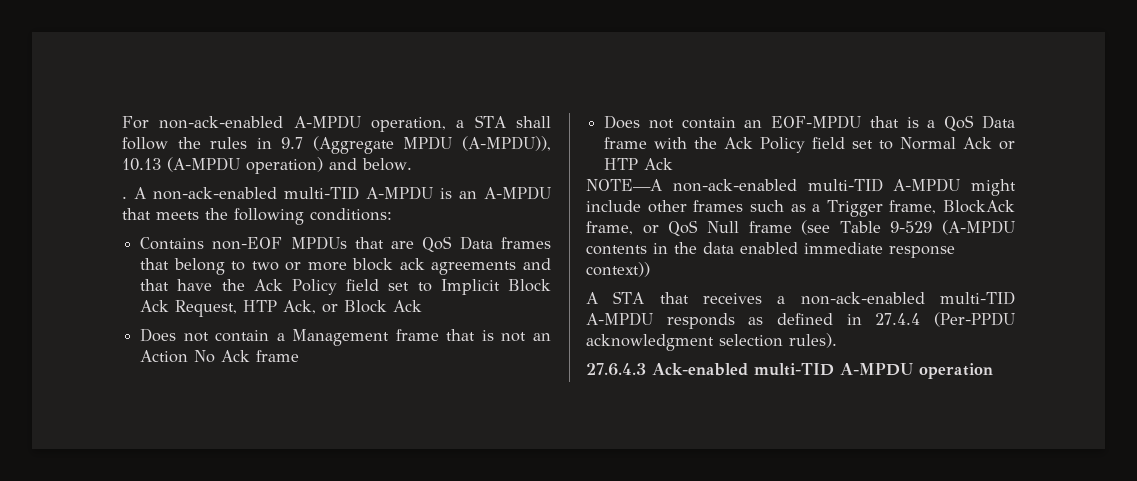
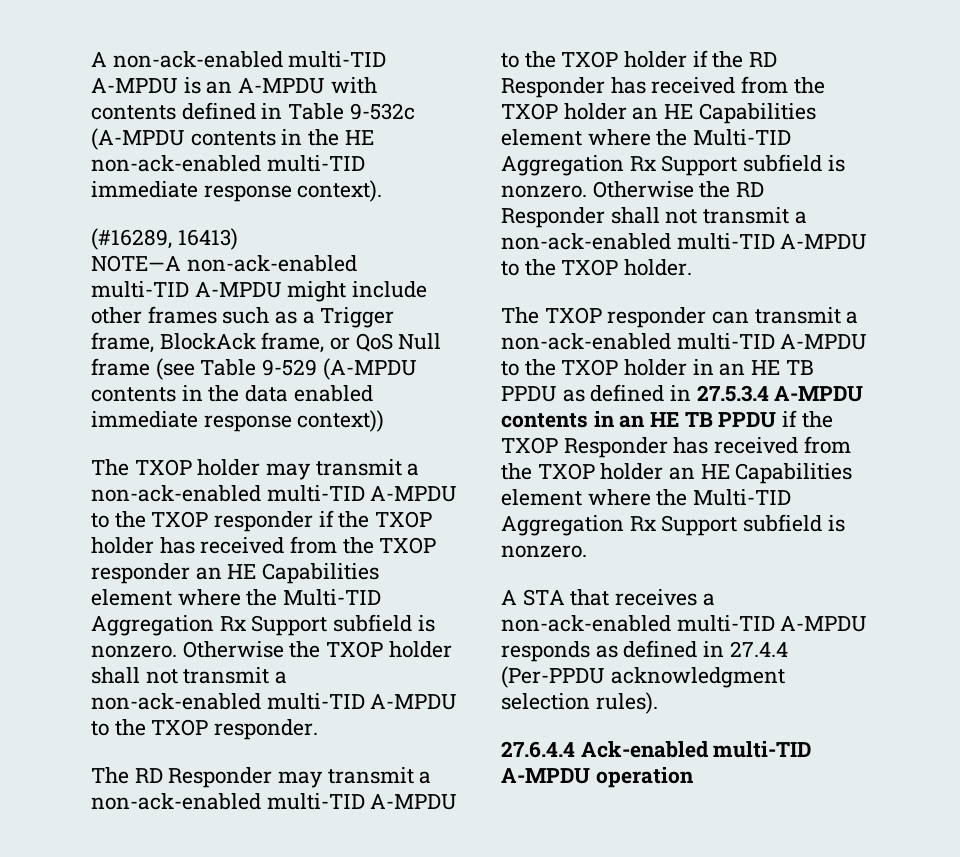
- For non-ack-enabled A-MPDU operation, a STA shall follow the rules in 9.7 (Aggregate MPDU (A-MPDU)), 10.13 (A-MPDU operation) and below.
- . A non-ack-enabled multi-TID A-MPDU is an A-MPDU that meets the following conditions:
- Contains non-EOF MPDUs that are QoS Data frames that belong to two or more block ack agreements and that have the Ack Policy field set to Implicit Block Ack Request, HTP Ack, or Block Ack
- Does not contain a Management frame that is not an Action No Ack frame
- Does not contain an EOF-MPDU that is a QoS Data frame with the Ack Policy field set to Normal Ack or HTP Ack
+ A non-ack-enabled multi-TID A-MPDU is an A-MPDU with contents defined in Table 9-532c (A-MPDU contents in the HE non-ack-enabled multi-TID immediate response context).
+ (#16289, 16413)
+ The TXOP holder may transmit a non-ack-enabled multi-TID A-MPDU to the TXOP responder if the TXOP holder has received from the TXOP responder an HE Capabilities element where the Multi-TID Aggregation Rx Support subfield is nonzero. Otherwise the TXOP holder shall not transmit a non-ack-enabled multi-TID A-MPDU to the TXOP responder.
+ The RD Responder may transmit a non-ack-enabled multi-TID A-MPDU to the TXOP holder if the RD Responder has received from the TXOP holder an HE Capabilities element where the Multi-TID Aggregation Rx Support subfield is nonzero. Otherwise the RD Responder shall not transmit a non-ack-enabled multi-TID A-MPDU to the TXOP holder.
+ The TXOP responder can transmit a non-ack-enabled multi-TID A-MPDU to the TXOP holder in an HE TB PPDU as defined in 27.5.3.4 A-MPDU contents in an HE TB PPDU if the TXOP Responder has received from the TXOP holder an HE Capabilities element where the Multi-TID Aggregation Rx Support subfield is nonzero.
- 27.6.4.3 Ack-enabled multi-TID A-MPDU operation
+ 27.6.4.4 Ack-enabled multi-TID A-MPDU operation

